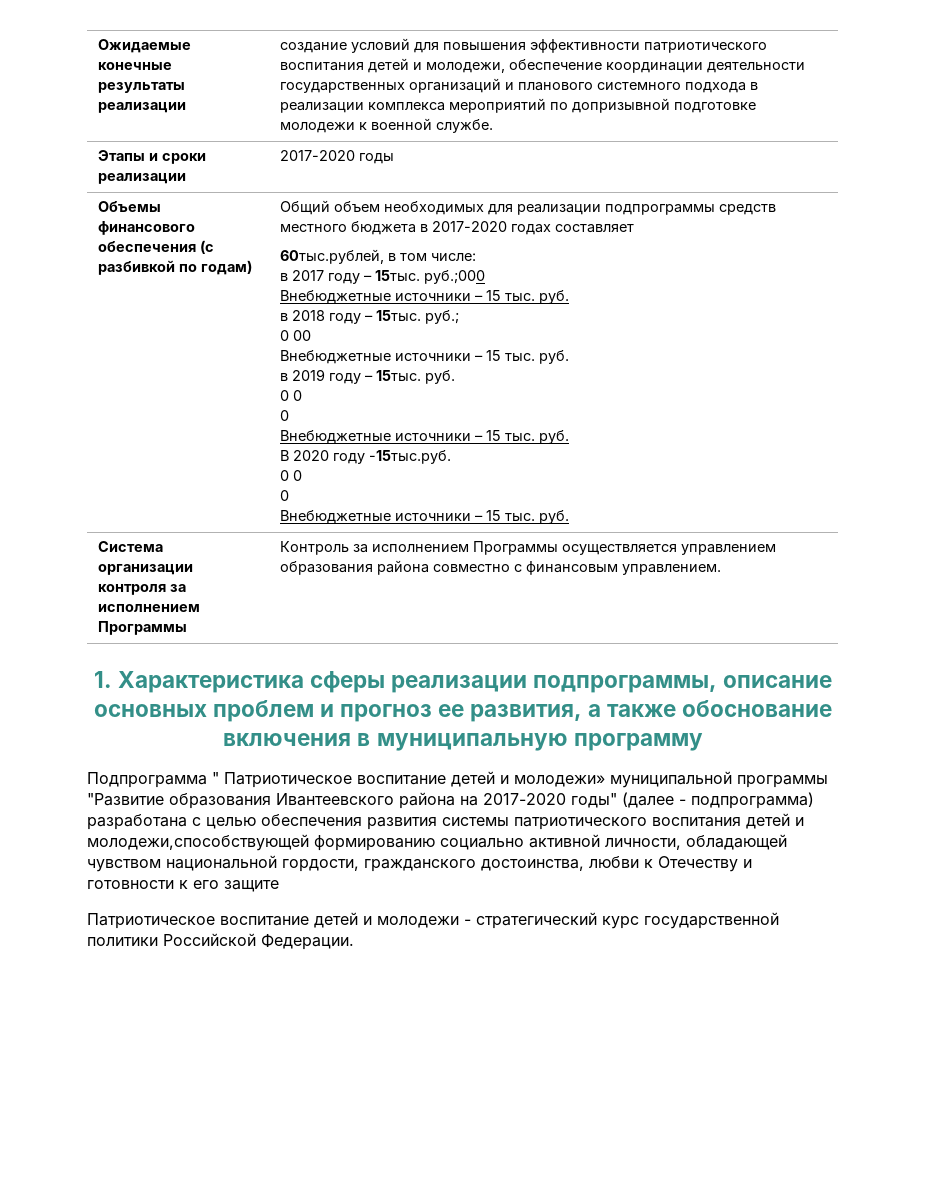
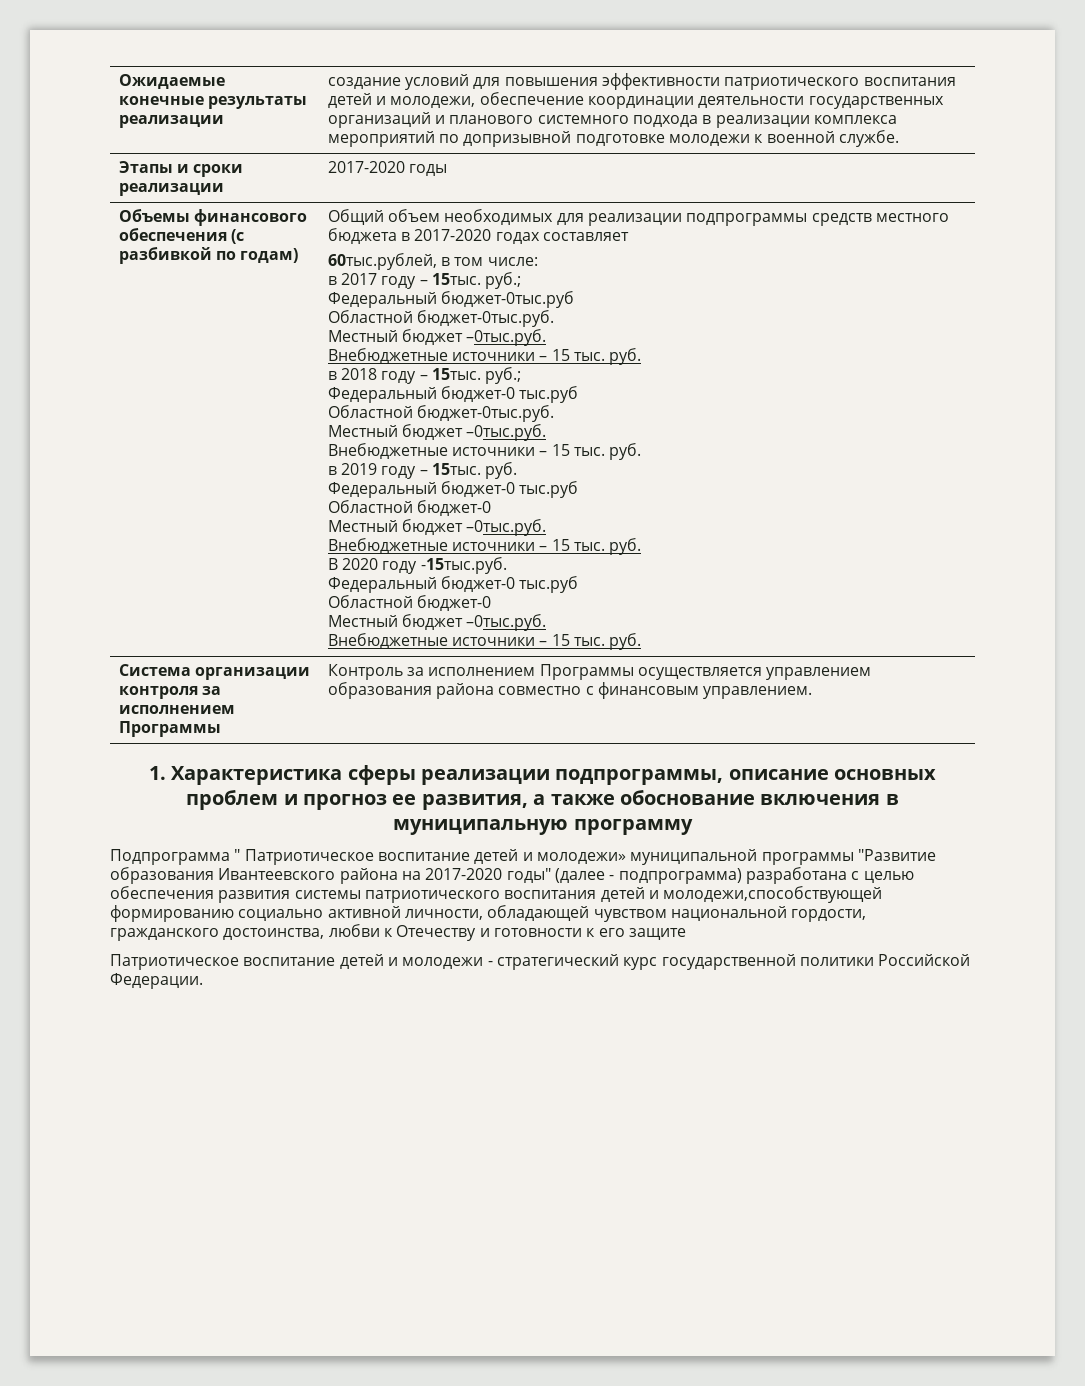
- в 2017 году – 15тыс. руб.;000
+ в 2017 году – 15тыс. руб.;
+ Федеральный бюджет-0тыс.руб
+ Областной бюджет-0тыс.руб.
+ Местный бюджет –0тыс.руб.
  в 2018 году – 15тыс. руб.;
- 0 00
+ Федеральный бюджет-0 тыс.руб
+ Областной бюджет-0тыс.руб.
+ Местный бюджет –0тыс.руб.
  в 2019 году – 15тыс. руб.
- 0 0
- 0
+ Федеральный бюджет-0 тыс.руб
+ Областной бюджет-0
+ Местный бюджет –0тыс.руб.
  В 2020 году -15тыс.руб.
- 0 0
- 0
+ Федеральный бюджет-0 тыс.руб
+ Областной бюджет-0
+ Местный бюджет –0тыс.руб.

